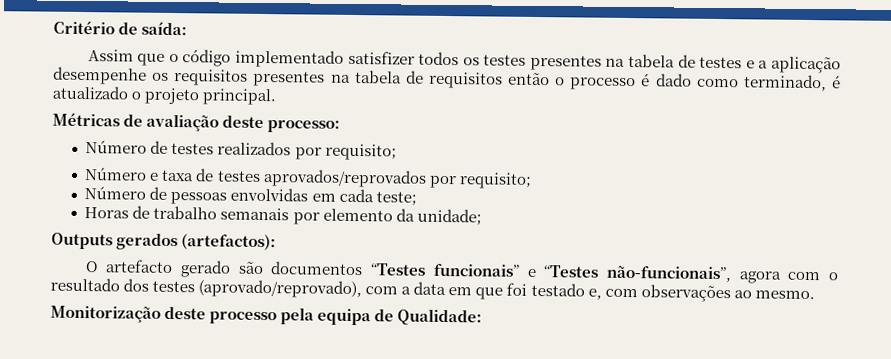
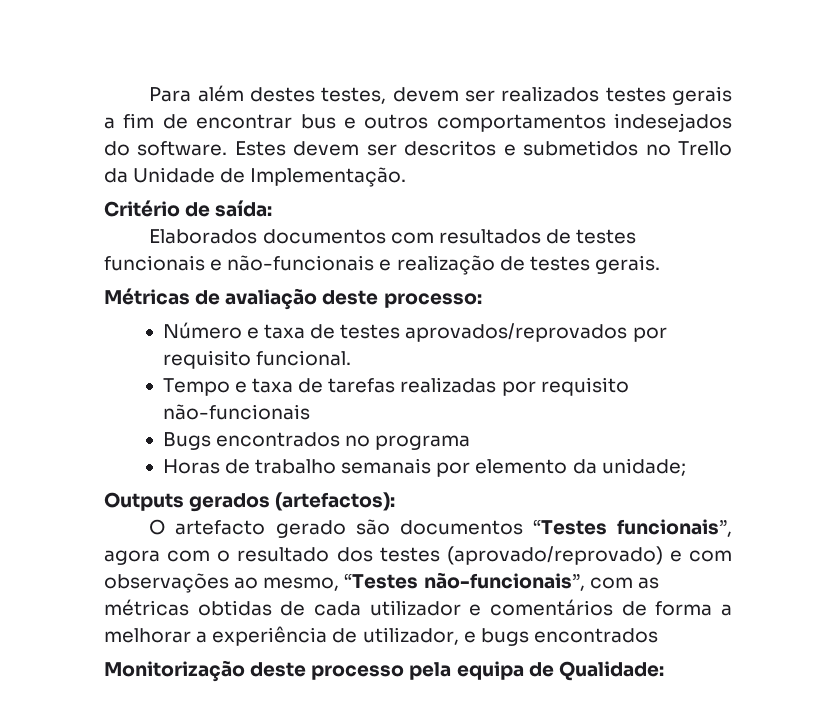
+ Para além destes testes, devem ser realizados testes gerais a fim de encontrar bus e outros comportamentos indesejados do software. Estes devem ser descritos e submetidos no Trello da Unidade de Implementação.
  Critério de saída:
- Assim que o código implementado satisfizer todos os testes presentes na tabela de testes e a aplicação desempenhe os requisitos presentes na tabela de requisitos então o processo é dado como terminado, é atualizado o projeto principal.
+ Elaborados documentos com resultados de testes funcionais e não-funcionais e realização de testes gerais.
- Número de testes realizados por requisito;
- Número e taxa de testes aprovados/reprovados por requisito;
- Número de pessoas envolvidas em cada teste;
+ Número e taxa de testes aprovados/reprovados por requisito funcional.
+ Tempo e taxa de tarefas realizadas por requisito não-funcionais
+ Bugs encontrados no programa
- O artefacto gerado são documentos “Testes funcionais” e “Testes não-funcionais”, agora com o resultado dos testes (aprovado/reprovado), com a data em que foi testado e, com observações ao mesmo.
+ O artefacto gerado são documentos “Testes funcionais”, agora com o resultado dos testes (aprovado/reprovado) e com observações ao mesmo, “Testes não-funcionais”, com as métricas obtidas de cada utilizador e comentários de forma a melhorar a experiência de utilizador, e bugs encontrados

